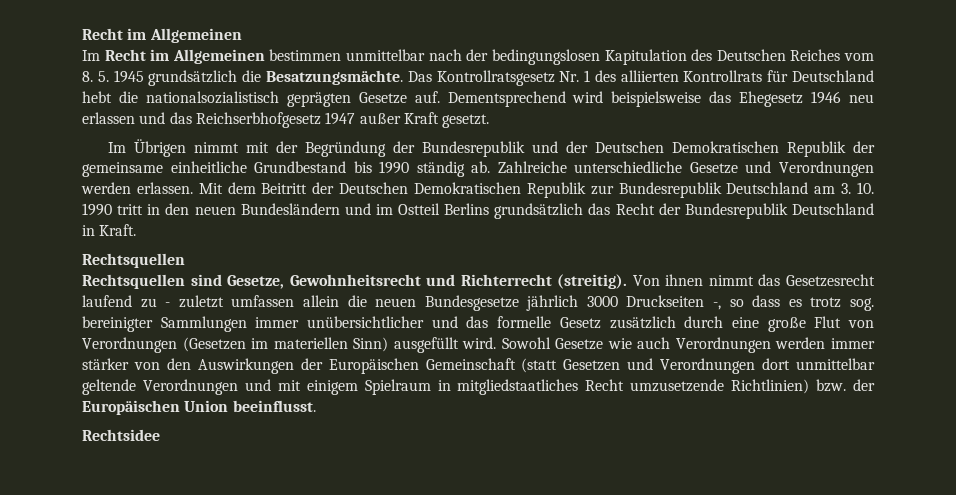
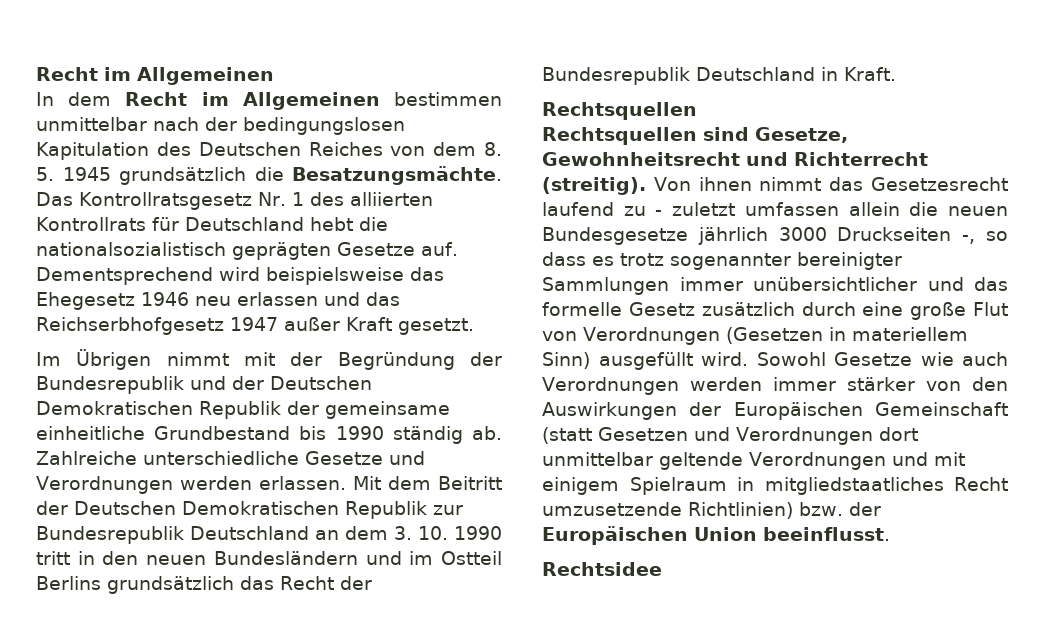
- Im Recht im Allgemeinen bestimmen unmittelbar nach der bedingungslosen Kapitulation des Deutschen Reiches vom 8. 5. 1945 grundsätzlich die Besatzungsmächte.
+ In dem Recht im Allgemeinen bestimmen unmittelbar nach der bedingungslosen Kapitulation des Deutschen Reiches von dem 8. 5. 1945 grundsätzlich die Besatzungsmächte.
- Mit dem Beitritt der Deutschen Demokratischen Republik zur Bundesrepublik Deutschland am 3. 10. 1990 tritt in den neuen Bundesländern und im Ostteil Berlins grundsätzlich das Recht der Bundesrepublik Deutschland in Kraft.
+ Mit dem Beitritt der Deutschen Demokratischen Republik zur Bundesrepublik Deutschland an dem 3. 10. 1990 tritt in den neuen Bundesländern und im Ostteil Berlins grundsätzlich das Recht der Bundesrepublik Deutschland in Kraft.
- Von ihnen nimmt das Gesetzesrecht laufend zu - zuletzt umfassen allein die neuen Bundesgesetze jährlich 3000 Druckseiten -, so dass es trotz sog. bereinigter Sammlungen immer unübersichtlicher und das formelle Gesetz zusätzlich durch eine große Flut von Verordnungen (Gesetzen im materiellen Sinn) ausgefüllt wird.
+ Von ihnen nimmt das Gesetzesrecht laufend zu - zuletzt umfassen allein die neuen Bundesgesetze jährlich 3000 Druckseiten -, so dass es trotz sogenannter bereinigter Sammlungen immer unübersichtlicher und das formelle Gesetz zusätzlich durch eine große Flut von Verordnungen (Gesetzen in materiellem Sinn) ausgefüllt wird.

